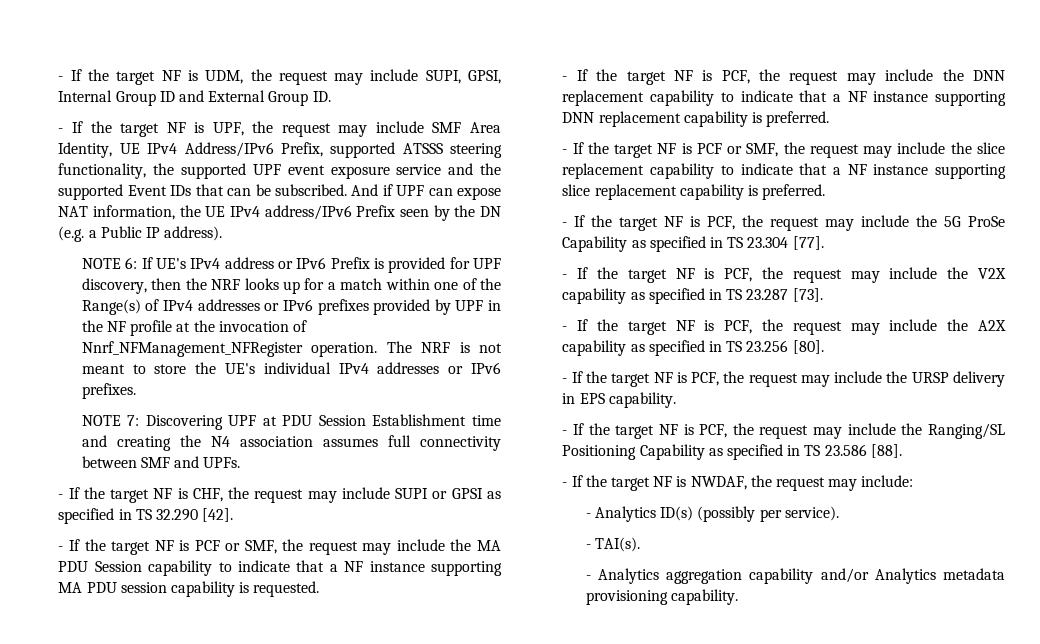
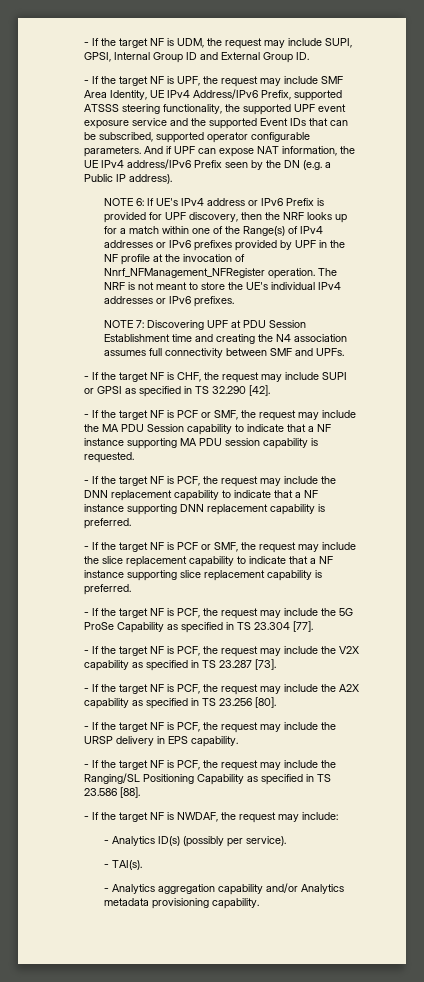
- - If the target NF is UPF, the request may include SMF Area Identity, UE IPv4 Address/IPv6 Prefix, supported ATSSS steering functionality, the supported UPF event exposure service and the supported Event IDs that can be subscribed.
+ - If the target NF is UPF, the request may include SMF Area Identity, UE IPv4 Address/IPv6 Prefix, supported ATSSS steering functionality, the supported UPF event exposure service and the supported Event IDs that can be subscribed, supported operator configurable parameters.

